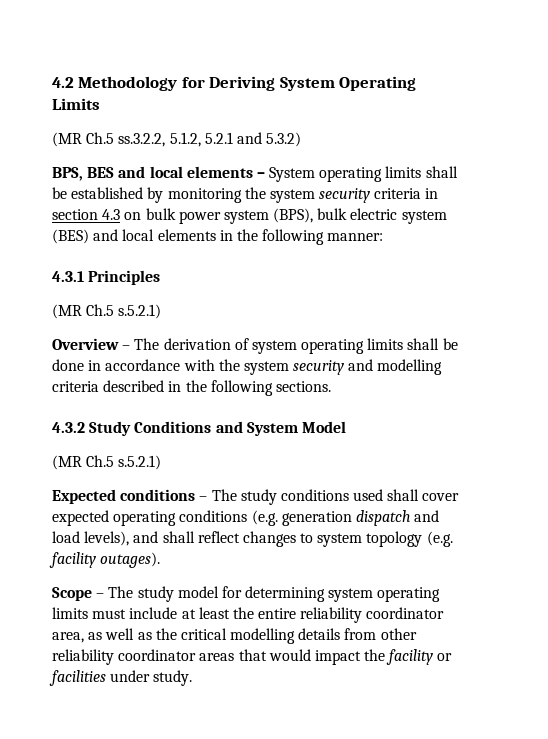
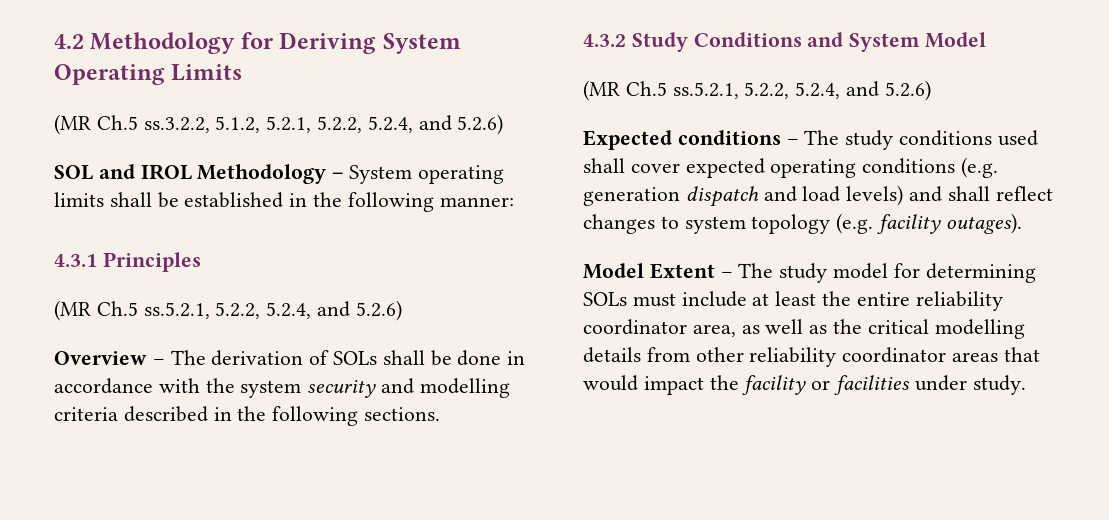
- (MR Ch.5 ss.3.2.2, 5.1.2, 5.2.1 and 5.3.2)
- BPS, BES and local elements – System operating limits shall be established by monitoring the system security criteria in section 4.3 on bulk power system (BPS), bulk electric system (BES) and local elements in the following manner:
+ (MR Ch.5 ss.3.2.2, 5.1.2, 5.2.1, 5.2.2, 5.2.4, and 5.2.6)
+ SOL and IROL Methodology – System operating limits shall be established in the following manner:
  4.3.1 Principles
- (MR Ch.5 s.5.2.1)
+ (MR Ch.5 ss.5.2.1, 5.2.2, 5.2.4, and 5.2.6)
- Overview – The derivation of system operating limits shall be done in accordance with the system security and modelling criteria described in the following sections.
+ Overview – The derivation of SOLs shall be done in accordance with the system security and modelling criteria described in the following sections.
  4.3.2 Study Conditions and System Model
- (MR Ch.5 s.5.2.1)
+ (MR Ch.5 ss.5.2.1, 5.2.2, 5.2.4, and 5.2.6)
- Expected conditions – The study conditions used shall cover expected operating conditions (e.g. generation dispatch and load levels), and shall reflect changes to system topology (e.g. facility outages).
+ Expected conditions – The study conditions used shall cover expected operating conditions (e.g. generation dispatch and load levels) and shall reflect changes to system topology (e.g. facility outages).
- Scope – The study model for determining system operating limits must include at least the entire reliability coordinator area, as well as the critical modelling details from other reliability coordinator areas that would impact the facility or facilities under study.
+ Model Extent – The study model for determining SOLs must include at least the entire reliability coordinator area, as well as the critical modelling details from other reliability coordinator areas that would impact the facility or facilities under study.

